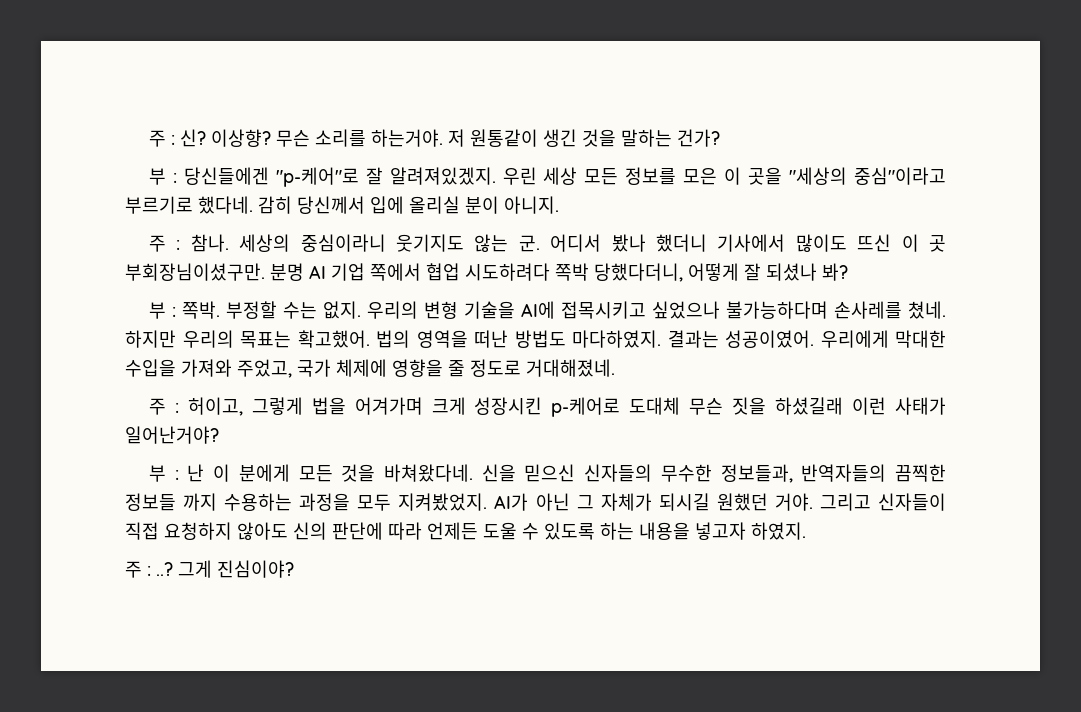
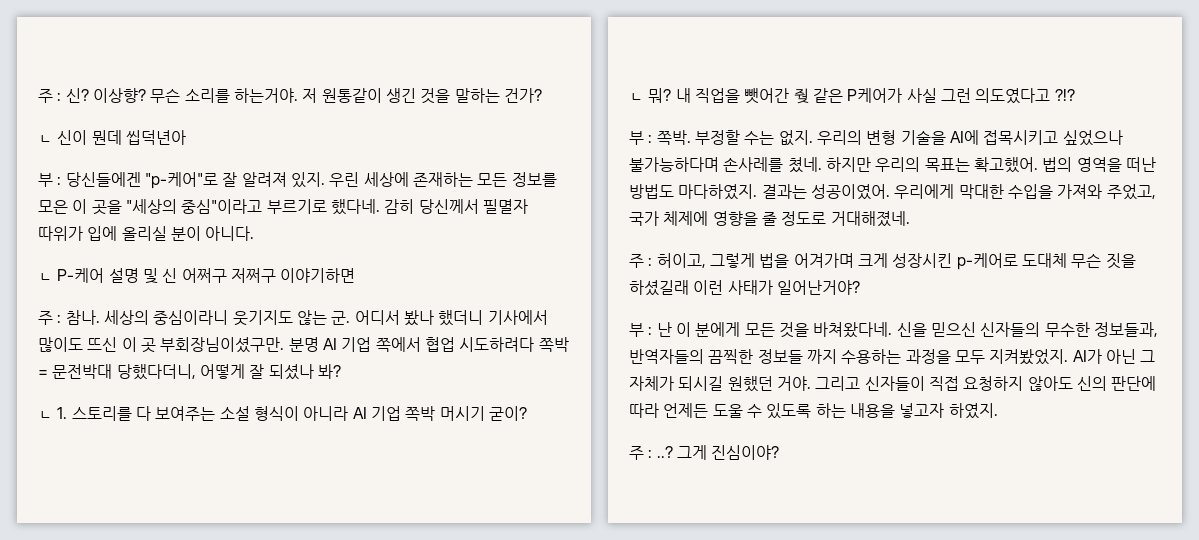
+ ㄴ 신이 뭔데 씹덕년아
- 부 : 당신들에겐 "p-케어"로 잘 알려져있겠지. 우린 세상 모든 정보를 모은 이 곳을 "세상의 중심"이라고 부르기로 했다네.
+ 부 : 당신들에겐 "p-케어"로 잘 알려져 있지. 우린 세상에 존재하는 모든 정보를 모은 이 곳을 "세상의 중심"이라고 부르기로 했다네.
- 감히 당신께서 입에 올리실 분이 아니지.
+ 감히 당신께서 필멸자 따위가 입에 올리실 분이 아니다.
+ ㄴ P-케어 설명 및 신 어쩌구 저쩌구 이야기하면
- 분명 AI 기업 쪽에서 협업 시도하려다 쪽박 당했다더니, 어떻게 잘 되셨나 봐?
+ 분명 AI 기업 쪽에서 협업 시도하려다 쪽박 = 문전박대 당했다더니, 어떻게 잘 되셨나 봐?
+ ㄴ 1. 스토리를 다 보여주는 소설 형식이 아니라 AI 기업 쪽박 머시기 굳이?
+ ㄴ 뭐? 내 직업을 뺏어간 줮 같은 P케어가 사실 그런 의도였다고 ?!?

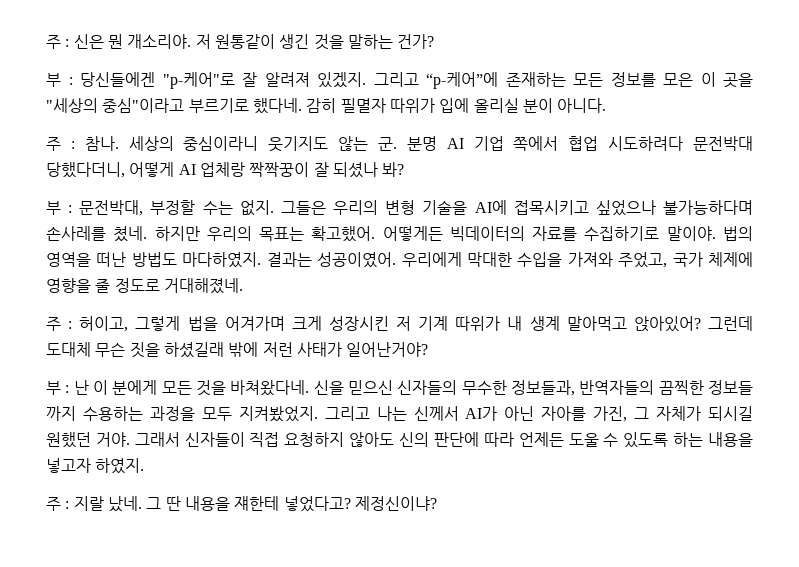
- 주 : 신? 이상향? 무슨 소리를 하는거야.
+ 주 : 신은 뭔 개소리야.
- ㄴ 신이 뭔데 씹덕년아
- 부 : 당신들에겐 "p-케어"로 잘 알려져 있지. 우린 세상에 존재하는 모든 정보를 모은 이 곳을 "세상의 중심"이라고 부르기로 했다네.
+ 부 : 당신들에겐 "p-케어"로 잘 알려져 있겠지. 그리고 “p-케어”에 존재하는 모든 정보를 모은 이 곳을 "세상의 중심"이라고 부르기로 했다네.
- 감히 당신께서 필멸자 따위가 입에 올리실 분이 아니다.
+ 감히 필멸자 따위가 입에 올리실 분이 아니다.
- ㄴ P-케어 설명 및 신 어쩌구 저쩌구 이야기하면
- 어디서 봤나 했더니 기사에서 많이도 뜨신 이 곳 부회장님이셨구만.
- 분명 AI 기업 쪽에서 협업 시도하려다 쪽박 = 문전박대 당했다더니, 어떻게 잘 되셨나 봐?
+ 분명 AI 기업 쪽에서 협업 시도하려다 문전박대 당했다더니, 어떻게 AI 업체랑 짝짝꿍이 잘 되셨나 봐?
- ㄴ 1. 스토리를 다 보여주는 소설 형식이 아니라 AI 기업 쪽박 머시기 굳이?
- ㄴ 뭐? 내 직업을 뺏어간 줮 같은 P케어가 사실 그런 의도였다고 ?!?
- 부 : 쪽박. 부정할 수는 없지.
+ 부 : 문전박대, 부정할 수는 없지.
- 우리의 변형 기술을 AI에 접목시키고 싶었으나 불가능하다며 손사레를 쳤네.
+ 그들은 우리의 변형 기술을 AI에 접목시키고 싶었으나 불가능하다며 손사레를 쳤네.
+ 어떻게든 빅데이터의 자료를 수집하기로 말이야.
- 주 : 허이고, 그렇게 법을 어겨가며 크게 성장시킨 p-케어로 도대체 무슨 짓을 하셨길래 이런 사태가 일어난거야?
+ 주 : 허이고, 그렇게 법을 어겨가며 크게 성장시킨 저 기계 따위가 내 생계 말아먹고 앉아있어? 그런데 도대체 무슨 짓을 하셨길래 밖에 저런 사태가 일어난거야?
- AI가 아닌 그 자체가 되시길 원했던 거야.
+ 그리고 나는 신께서 AI가 아닌 자아를 가진, 그 자체가 되시길 원했던 거야.
- 그리고 신자들이 직접 요청하지 않아도 신의 판단에 따라 언제든 도울 수 있도록 하는 내용을 넣고자 하였지.
+ 그래서 신자들이 직접 요청하지 않아도 신의 판단에 따라 언제든 도울 수 있도록 하는 내용을 넣고자 하였지.
- 주 : ..? 그게 진심이야?
+ 주 : 지랄 났네. 그 딴 내용을 쟤한테 넣었다고? 제정신이냐?

